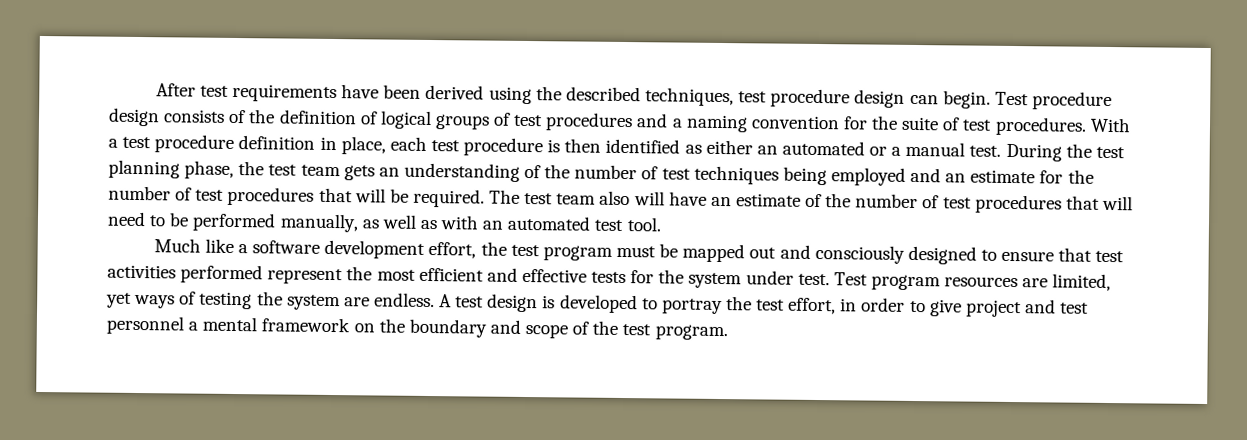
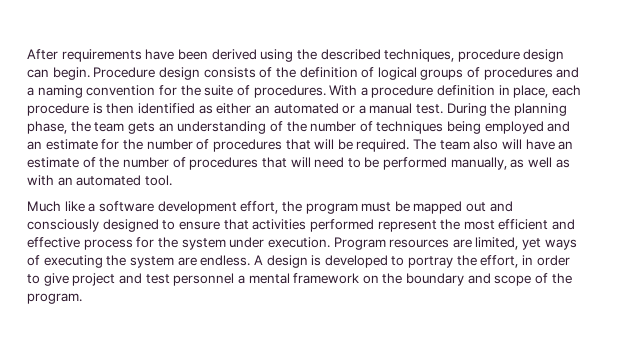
- After test requirements have been derived using the described techniques, test procedure design can begin.
+ After requirements have been derived using the described techniques, procedure design can begin.
- Test procedure design consists of the definition of logical groups of test procedures and a naming convention for the suite of test procedures.
+ Procedure design consists of the definition of logical groups of procedures and a naming convention for the suite of procedures.
- With a test procedure definition in place, each test procedure is then identified as either an automated or a manual test.
+ With a procedure definition in place, each procedure is then identified as either an automated or a manual test.
- During the test planning phase, the test team gets an understanding of the number of test techniques being employed and an estimate for the number of test procedures that will be required.
+ During the planning phase, the team gets an understanding of the number of techniques being employed and an estimate for the number of procedures that will be required.
- The test team also will have an estimate of the number of test procedures that will need to be performed manually, as well as with an automated test tool.
+ The team also will have an estimate of the number of procedures that will need to be performed manually, as well as with an automated tool.
- Much like a software development effort, the test program must be mapped out and consciously designed to ensure that test activities performed represent the most efficient and effective tests for the system under test. Test program resources are limited, yet ways of testing the system are endless.
+ Much like a software development effort, the program must be mapped out and consciously designed to ensure that activities performed represent the most efficient and effective process for the system under execution. Program resources are limited, yet ways of executing the system are endless.
- A test design is developed to portray the test effort, in order to give project and test personnel a mental framework on the boundary and scope of the test program.
+ A design is developed to portray the effort, in order to give project and test personnel a mental framework on the boundary and scope of the program.

